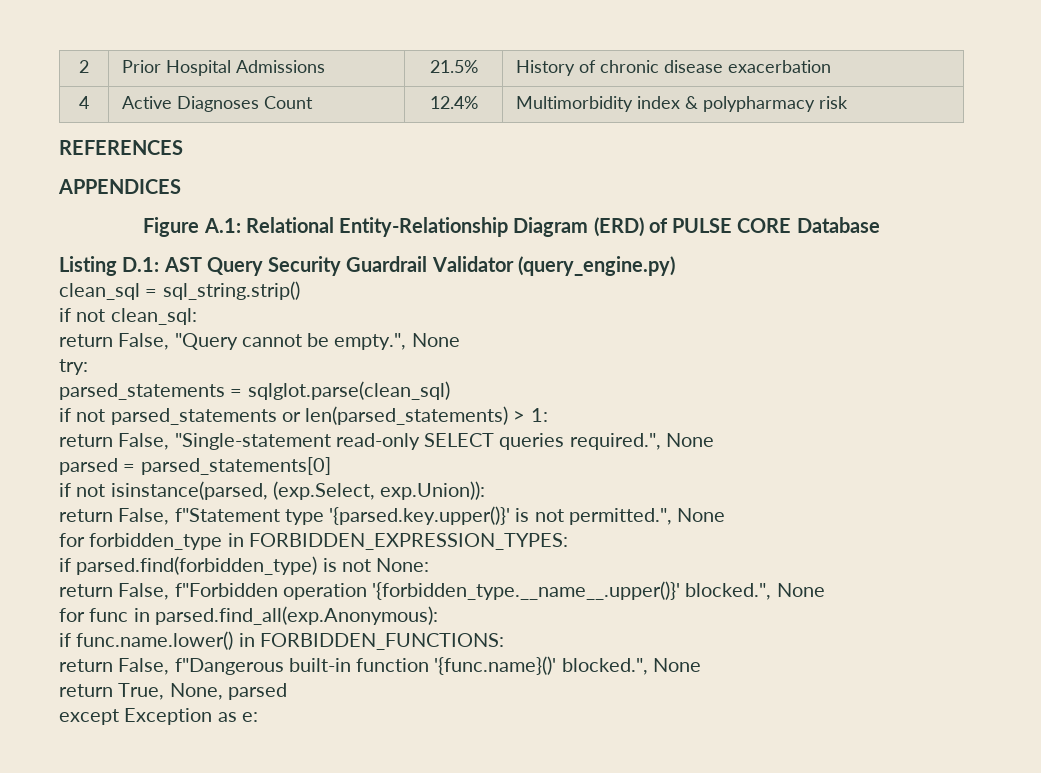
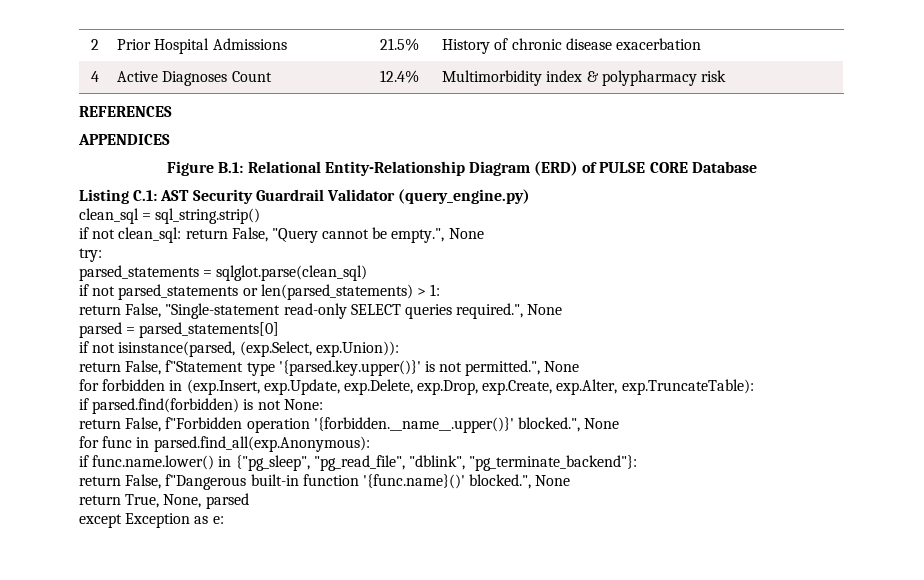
- Figure A.1: Relational Entity-Relationship Diagram (ERD) of PULSE CORE Database
+ Figure B.1: Relational Entity-Relationship Diagram (ERD) of PULSE CORE Database
- Listing D.1: AST Query Security Guardrail Validator (query_engine.py)
+ Listing C.1: AST Security Guardrail Validator (query_engine.py)
- if not clean_sql:
- return False, "Query cannot be empty.", None
+ if not clean_sql: return False, "Query cannot be empty.", None
- for forbidden_type in FORBIDDEN_EXPRESSION_TYPES:
- if parsed.find(forbidden_type) is not None:
+ for forbidden in (exp.Insert, exp.Update, exp.Delete, exp.Drop, exp.Create, exp.Alter, exp.TruncateTable):
+ if parsed.find(forbidden) is not None:
- return False, f"Forbidden operation '{forbidden_type.__name__.upper()}' blocked.", None
+ return False, f"Forbidden operation '{forbidden.__name__.upper()}' blocked.", None
- if func.name.lower() in FORBIDDEN_FUNCTIONS:
+ if func.name.lower() in {"pg_sleep", "pg_read_file", "dblink", "pg_terminate_backend"}:

